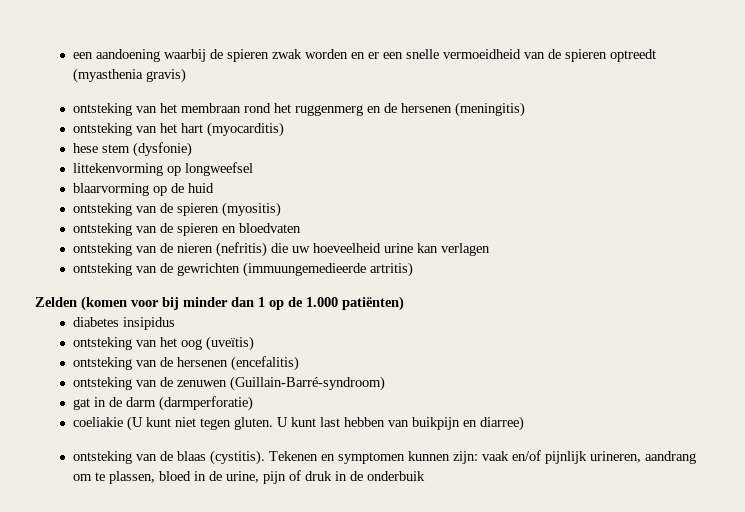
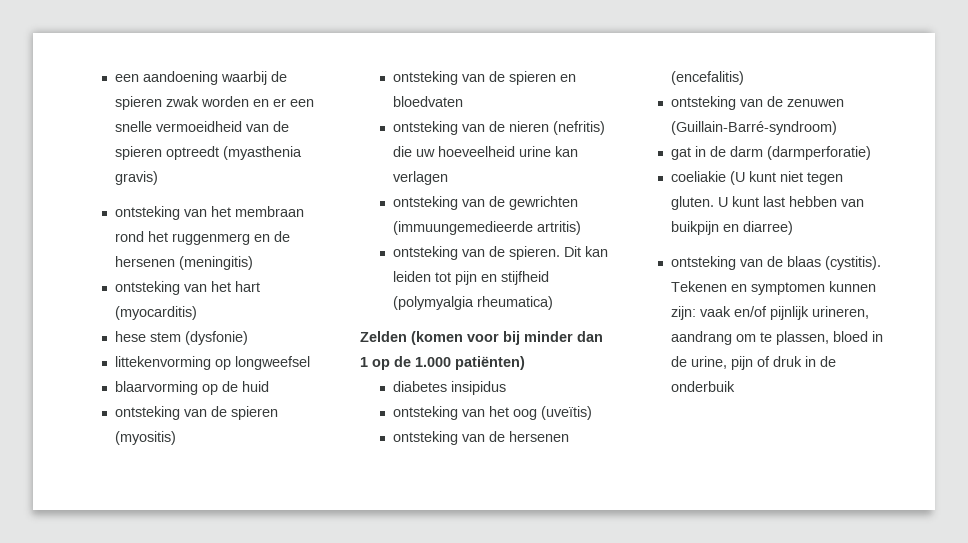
+ ontsteking van de spieren. Dit kan leiden tot pijn en stijfheid (polymyalgia rheumatica)

